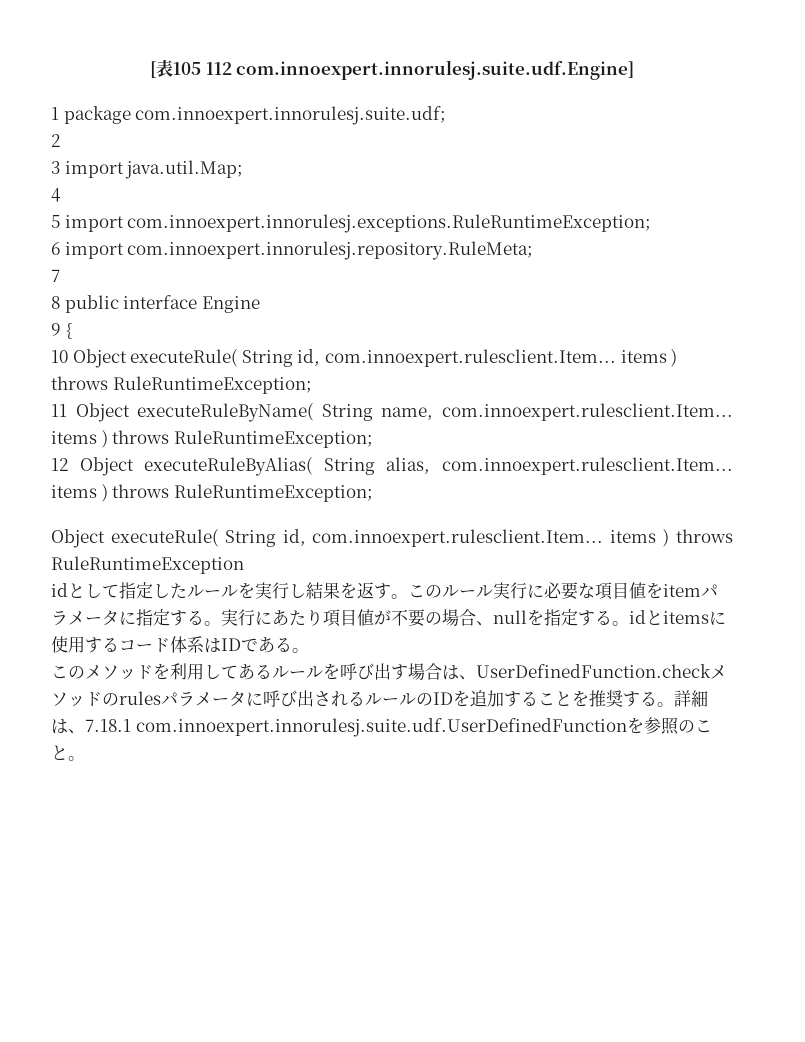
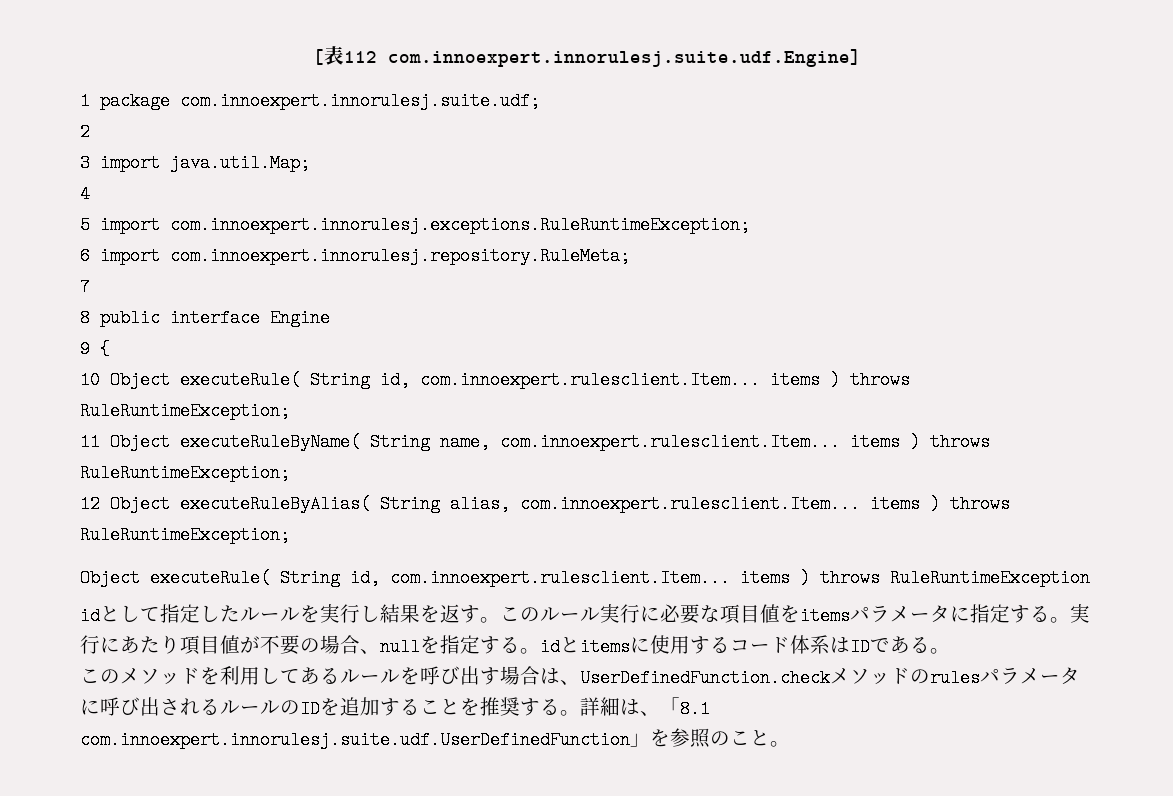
- [表105 112 com.innoexpert.innorulesj.suite.udf.Engine]
+ [表112 com.innoexpert.innorulesj.suite.udf.Engine]
- このルール実行に必要な項目値をitemパラメータに指定する。
+ このルール実行に必要な項目値をitemsパラメータに指定する。
- 詳細は、7.18.1 com.innoexpert.innorulesj.suite.udf.UserDefinedFunctionを参照のこと。
+ 詳細は、「8.1 com.innoexpert.innorulesj.suite.udf.UserDefinedFunction」を参照のこと。

